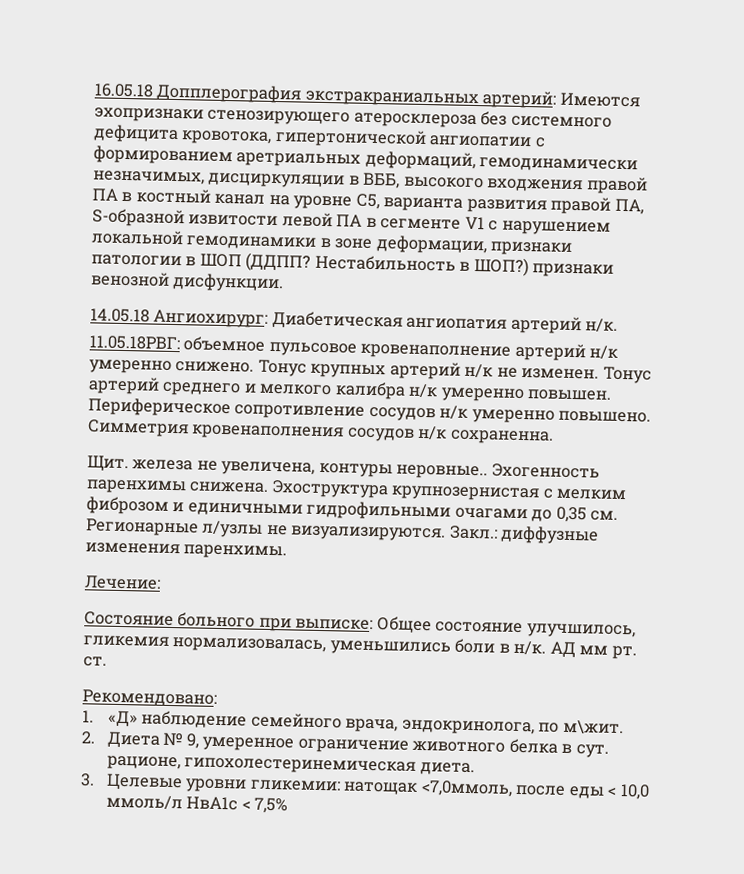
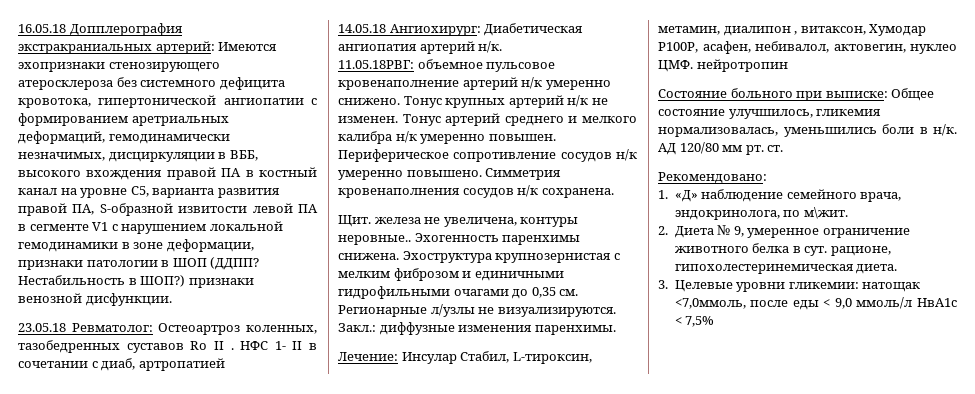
- 16.05.18 Допплерография экстракраниальных артерий: Имеются эхопризнаки стенозирующего атеросклероза без системного дефицита кровотока, гипертонической ангиопатии с формированием аретриальных деформаций, гемодинамически незначимых, дисциркуляции в ВББ, высокого входжения правой ПА в костный канал на уровне С5, варианта развития правой ПА, S-образной извитости левой ПА в сегменте V1 с нарушением локальной гемодинамики в зоне деформации, признаки патологии в ШОП (ДДПП?
+ 16.05.18 Допплерография экстракраниальных артерий: Имеются эхопризнаки стенозирующего атеросклероза без системного дефицита кровотока, гипертонической ангиопатии с формированием аретриальных деформаций, гемодинамически незначимых, дисциркуляции в ВББ, высокого вхождения правой ПА в костный канал на уровне С5, варианта развития правой ПА, S-образной извитости левой ПА в сегменте V1 с нарушением локальной гемодинамики в зоне деформации, признаки патологии в ШОП (ДДПП?
+ 23.05.18 Ревматолог: Остеоартроз коленных, тазобедренных суставов Ro II . НФС 1- II в сочетании с диаб, артропатией
- Симметрия кровенаполнения сосудов н/к сохраненна.
+ Симметрия кровенаполнения сосудов н/к сохранена.
- Лечение:
+ Лечение: Инсулар Стабил, L-тироксин, метамин, диалипон , витаксон, Хумодар Р100Р, асафен, небивалол, актовегин, нуклео ЦМФ. нейротропин
- АД мм рт. ст.
+ АД 120/80 мм рт. ст.
- 3. Целевые уровни гликемии: натощак <7,0ммоль, после еды < 10,0 ммоль/л НвА1с < 7,5%
+ 3. Целевые уровни гликемии: натощак <7,0ммоль, после еды < 9,0 ммоль/л НвА1с < 7,5%

